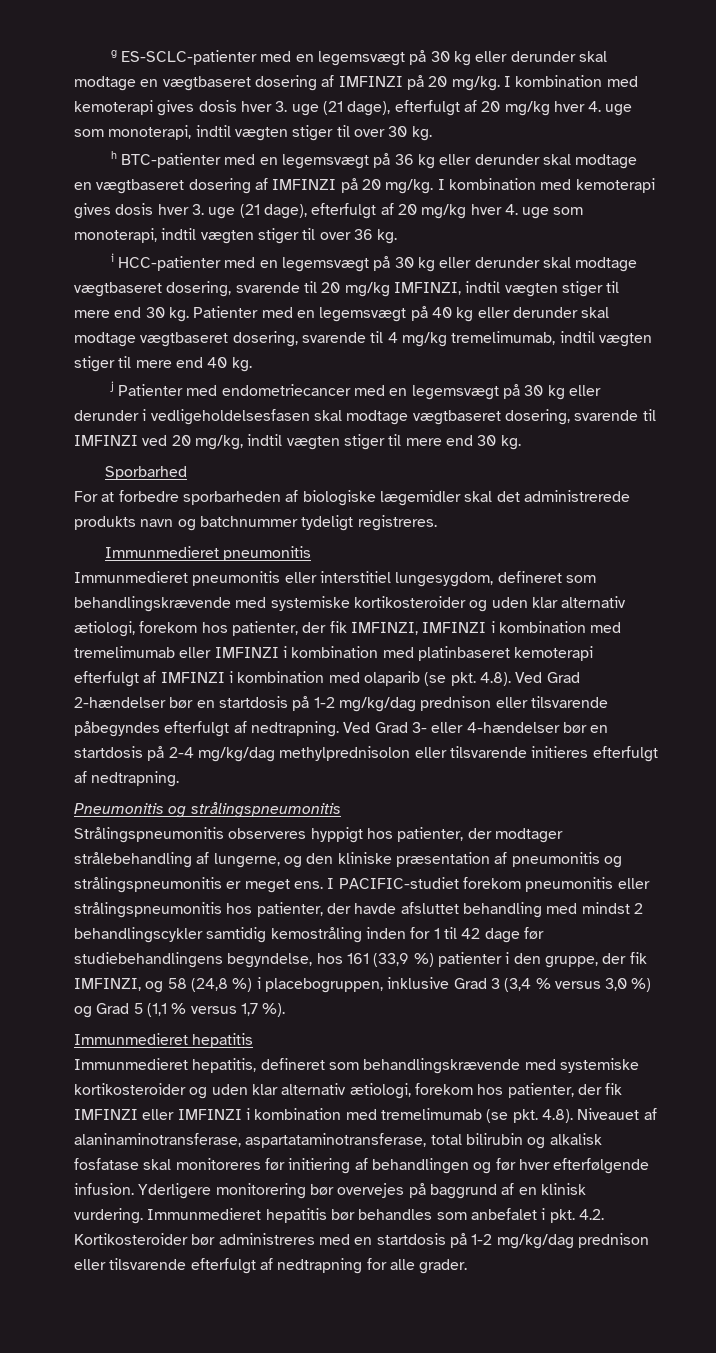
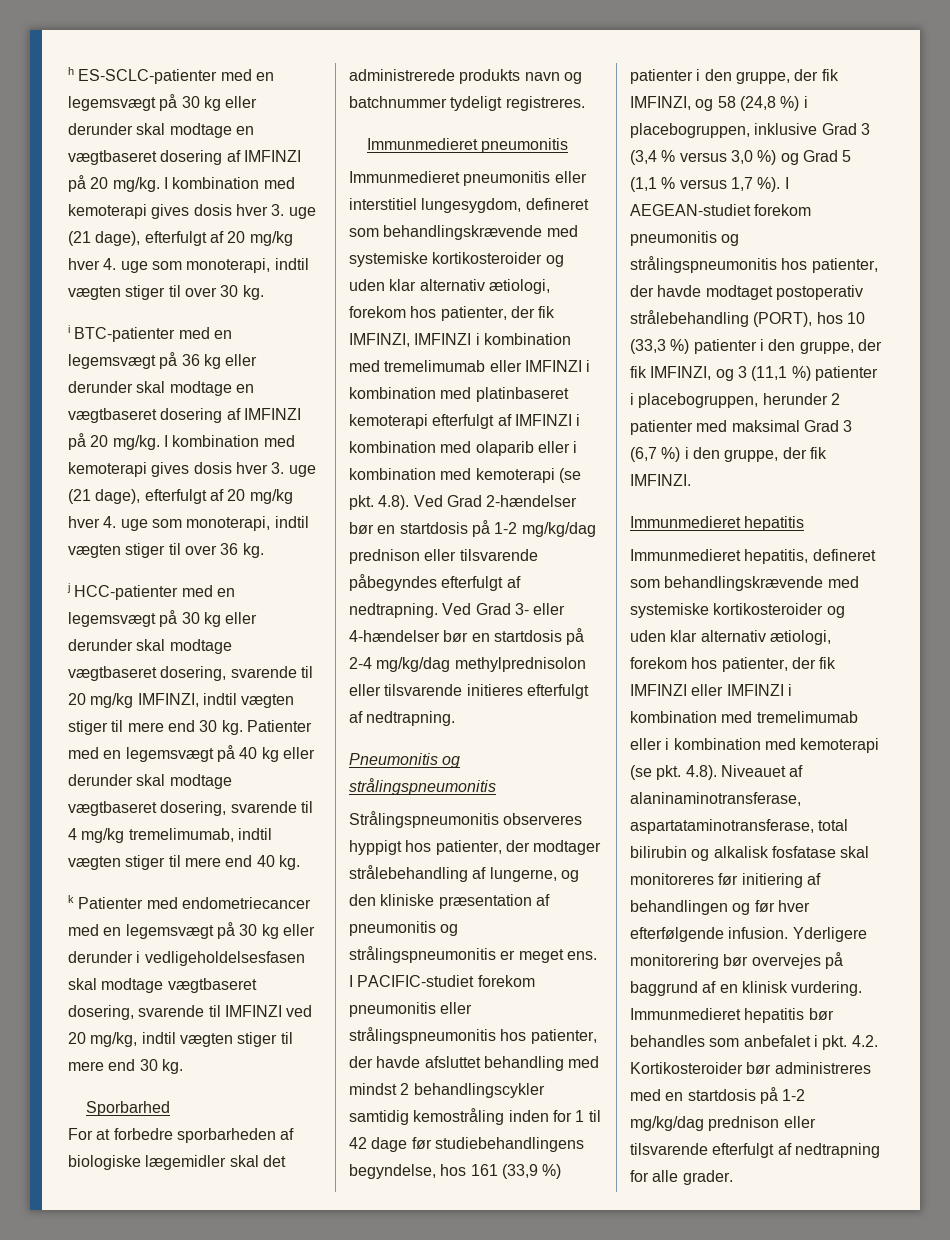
- g ES-SCLC-patienter med en legemsvægt på 30 kg eller derunder skal modtage en vægtbaseret dosering af IMFINZI på 20 mg/kg.
+ h ES-SCLC-patienter med en legemsvægt på 30 kg eller derunder skal modtage en vægtbaseret dosering af IMFINZI på 20 mg/kg.
- h BTC-patienter med en legemsvægt på 36 kg eller derunder skal modtage en vægtbaseret dosering af IMFINZI på 20 mg/kg.
+ i BTC-patienter med en legemsvægt på 36 kg eller derunder skal modtage en vægtbaseret dosering af IMFINZI på 20 mg/kg.
- i HCC-patienter med en legemsvægt på 30 kg eller derunder skal modtage vægtbaseret dosering, svarende til 20 mg/kg IMFINZI, indtil vægten stiger til mere end 30 kg.
+ j HCC-patienter med en legemsvægt på 30 kg eller derunder skal modtage vægtbaseret dosering, svarende til 20 mg/kg IMFINZI, indtil vægten stiger til mere end 30 kg.
- j Patienter med endometriecancer med en legemsvægt på 30 kg eller derunder i vedligeholdelsesfasen skal modtage vægtbaseret dosering, svarende til IMFINZI ved 20 mg/kg, indtil vægten stiger til mere end 30 kg.
+ k Patienter med endometriecancer med en legemsvægt på 30 kg eller derunder i vedligeholdelsesfasen skal modtage vægtbaseret dosering, svarende til IMFINZI ved 20 mg/kg, indtil vægten stiger til mere end 30 kg.
- Immunmedieret pneumonitis eller interstitiel lungesygdom, defineret som behandlingskrævende med systemiske kortikosteroider og uden klar alternativ ætiologi, forekom hos patienter, der fik IMFINZI, IMFINZI i kombination med tremelimumab eller IMFINZI i kombination med platinbaseret kemoterapi efterfulgt af IMFINZI i kombination med olaparib (se pkt. 4.8). Ved Grad 2-hændelser bør en startdosis på 1-2 mg/kg/dag prednison eller tilsvarende påbegyndes efterfulgt af nedtrapning.
+ Immunmedieret pneumonitis eller interstitiel lungesygdom, defineret som behandlingskrævende med systemiske kortikosteroider og uden klar alternativ ætiologi, forekom hos patienter, der fik IMFINZI, IMFINZI i kombination med tremelimumab eller IMFINZI i kombination med platinbaseret kemoterapi efterfulgt af IMFINZI i kombination med olaparib eller i kombination med kemoterapi (se pkt. 4.8). Ved Grad 2-hændelser bør en startdosis på 1-2 mg/kg/dag prednison eller tilsvarende påbegyndes efterfulgt af nedtrapning.
+ I AEGEAN-studiet forekom pneumonitis og strålingspneumonitis hos patienter, der havde modtaget postoperativ strålebehandling (PORT), hos 10 (33,3 %) patienter i den gruppe, der fik IMFINZI, og 3 (11,1 %) patienter i placebogruppen, herunder 2 patienter med maksimal Grad 3 (6,7 %) i den gruppe, der fik IMFINZI.
- Immunmedieret hepatitis, defineret som behandlingskrævende med systemiske kortikosteroider og uden klar alternativ ætiologi, forekom hos patienter, der fik IMFINZI eller IMFINZI i kombination med tremelimumab (se pkt. 4.8). Niveauet af alaninaminotransferase, aspartataminotransferase, total bilirubin og alkalisk fosfatase skal monitoreres før initiering af behandlingen og før hver efterfølgende infusion.
+ Immunmedieret hepatitis, defineret som behandlingskrævende med systemiske kortikosteroider og uden klar alternativ ætiologi, forekom hos patienter, der fik IMFINZI eller IMFINZI i kombination med tremelimumab eller i kombination med kemoterapi (se pkt. 4.8). Niveauet af alaninaminotransferase, aspartataminotransferase, total bilirubin og alkalisk fosfatase skal monitoreres før initiering af behandlingen og før hver efterfølgende infusion.

